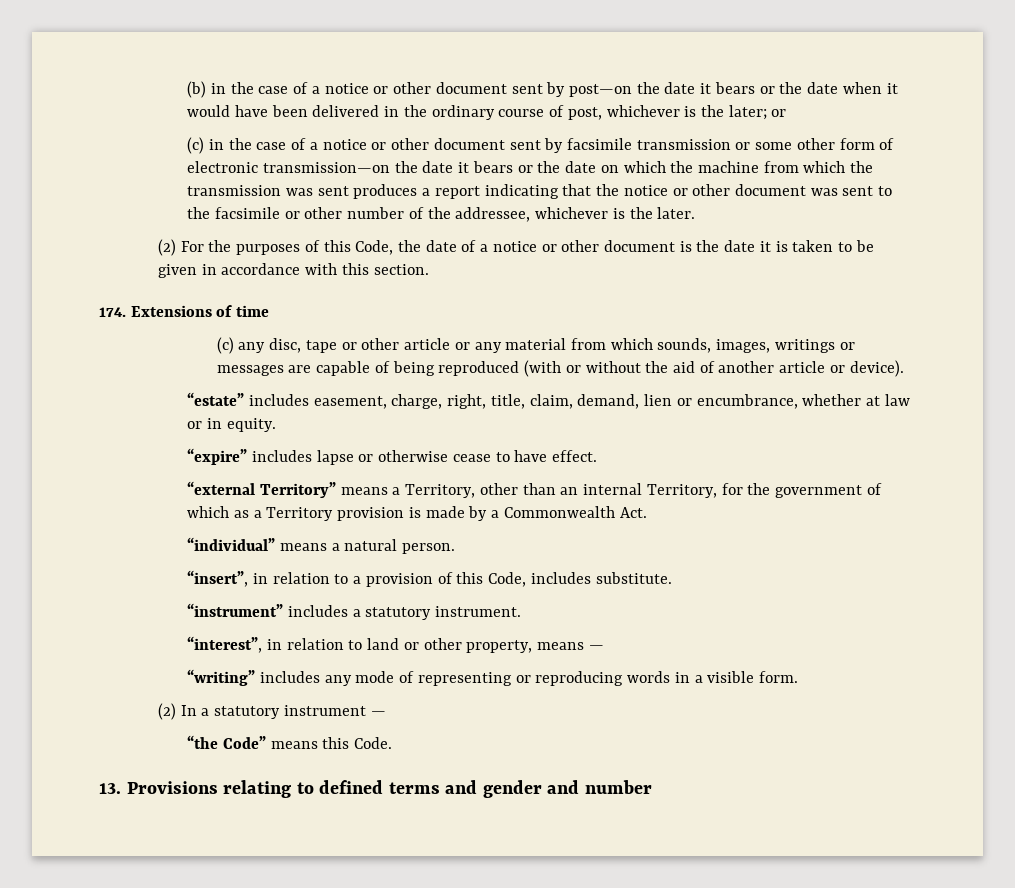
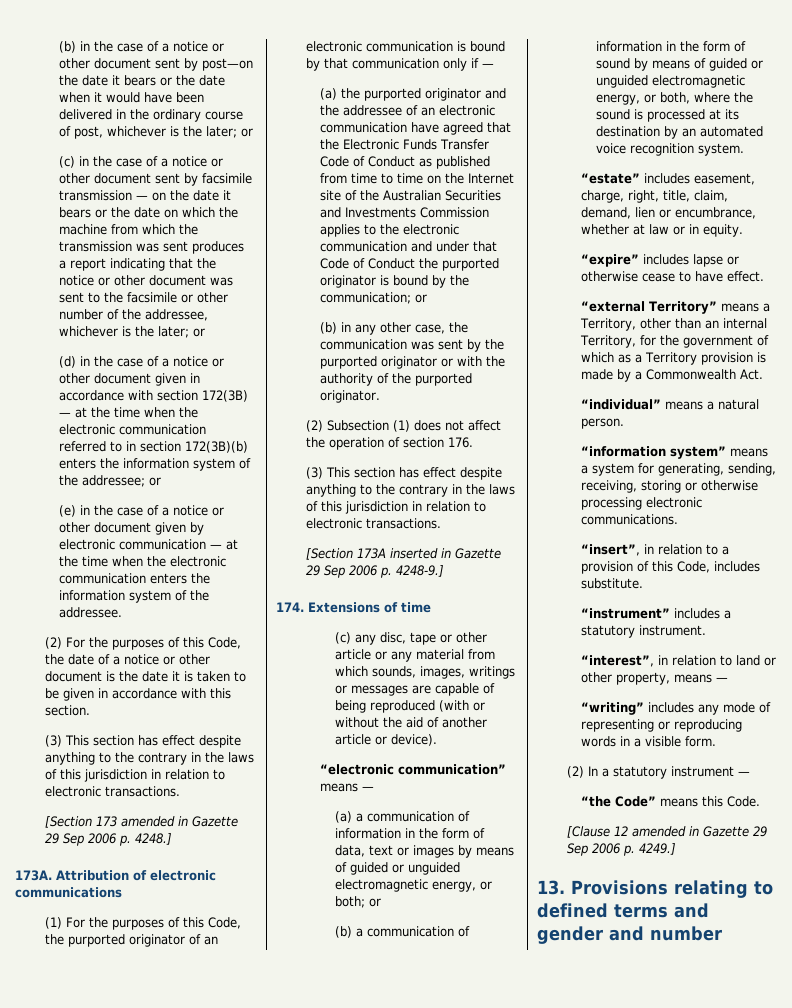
- (c) in the case of a notice or other document sent by facsimile transmission or some other form of electronic transmission—on the date it bears or the date on which the machine from which the transmission was sent produces a report indicating that the notice or other document was sent to the facsimile or other number of the addressee, whichever is the later.
+ (c) in the case of a notice or other document sent by facsimile transmission — on the date it bears or the date on which the machine from which the transmission was sent produces a report indicating that the notice or other document was sent to the facsimile or other number of the addressee, whichever is the later; or
+ (d) in the case of a notice or other document given in accordance with section 172(3B) — at the time when the electronic communication referred to in section 172(3B)(b) enters the information system of the addressee; or
+ (e) in the case of a notice or other document given by electronic communication — at the time when the electronic communication enters the information system of the addressee.
  (2) For the purposes of this Code, the date of a notice or other document is the date it is taken to be given in accordance with this section.
+ (3) This section has effect despite anything to the contrary in the laws of this jurisdiction in relation to electronic transactions.
+ [Section 173 amended in Gazette 29 Sep 2006 p. 4248.]
+ 173A. Attribution of electronic communications
+ (1) For the purposes of this Code, the purported originator of an electronic communication is bound by that communication only if —
+ (a) the purported originator and the addressee of an electronic communication have agreed that the Electronic Funds Transfer Code of Conduct as published from time to time on the Internet site of the Australian Securities and Investments Commission applies to the electronic communication and under that Code of Conduct the purported originator is bound by the communication; or
+ (b) in any other case, the communication was sent by the purported originator or with the authority of the purported originator.
+ (2) Subsection (1) does not affect the operation of section 176.
+ (3) This section has effect despite anything to the contrary in the laws of this jurisdiction in relation to electronic transactions.
+ [Section 173A inserted in Gazette 29 Sep 2006 p. 4248-9.]
+ “electronic communication” means —
+ (a) a communication of information in the form of data, text or images by means of guided or unguided electromagnetic energy, or both; or
+ (b) a communication of information in the form of sound by means of guided or unguided electromagnetic energy, or both, where the sound is processed at its destination by an automated voice recognition system.
+ “information system” means a system for generating, sending, receiving, storing or otherwise processing electronic communications.
+ [Clause 12 amended in Gazette 29 Sep 2006 p. 4249.]

